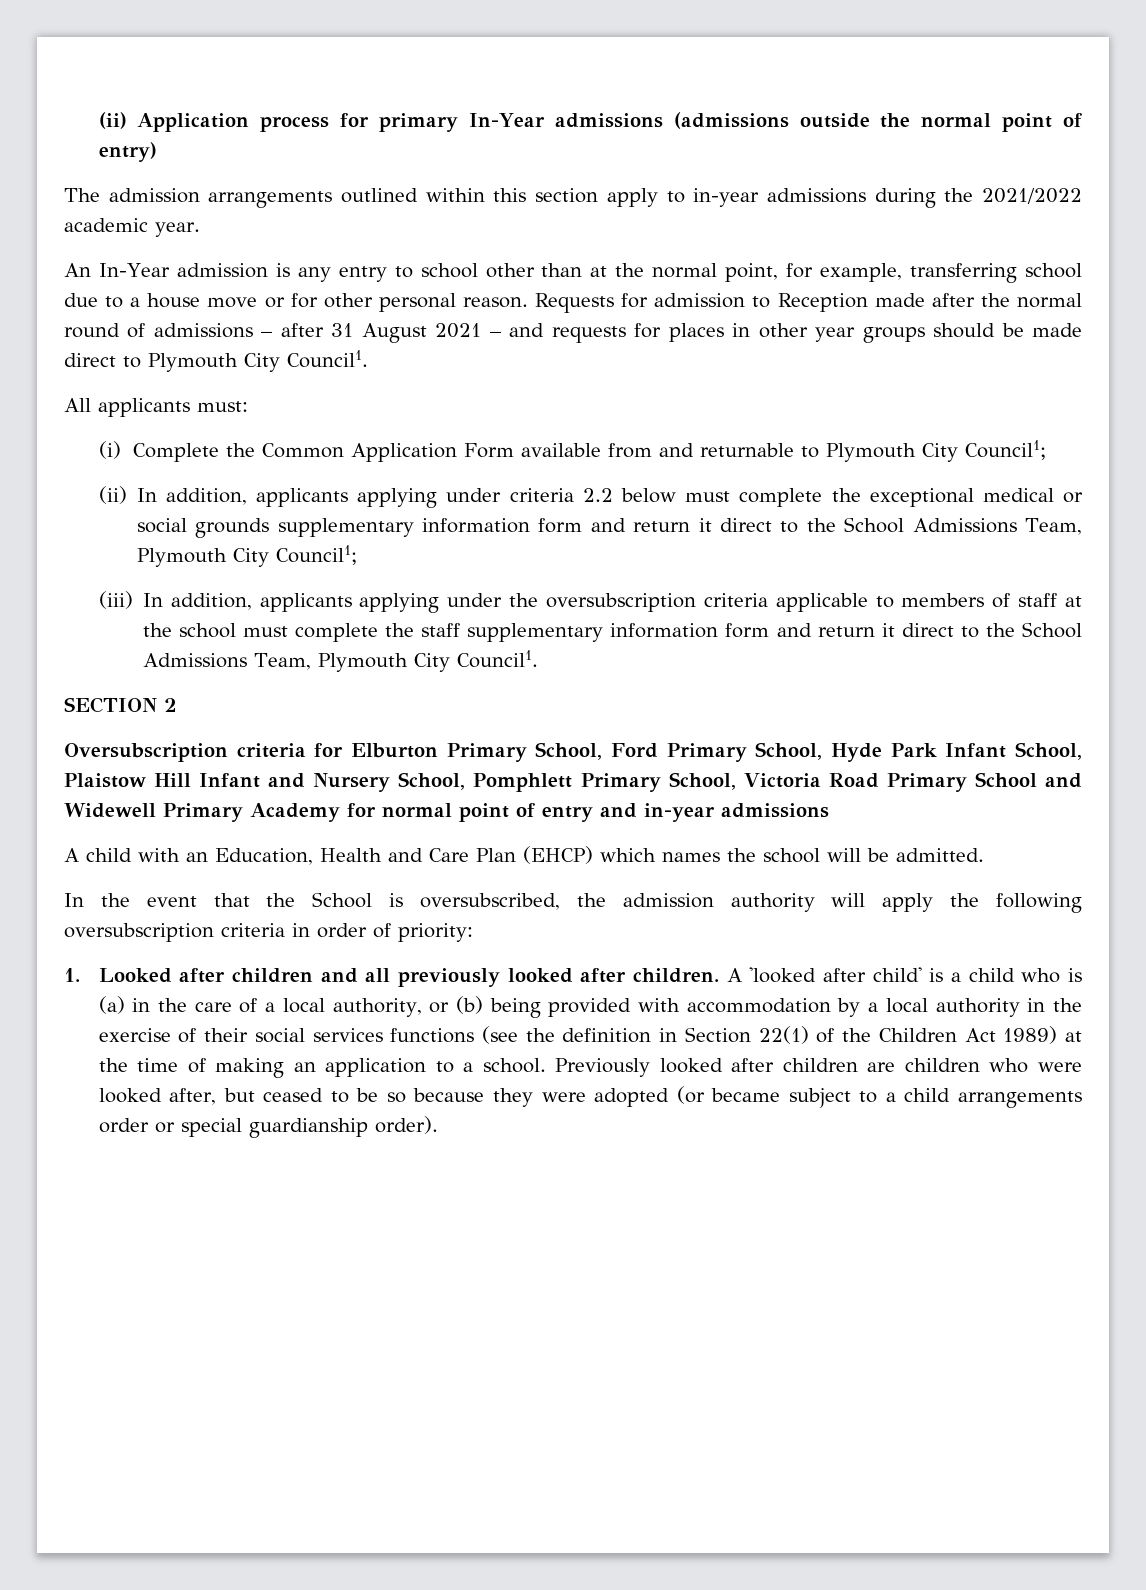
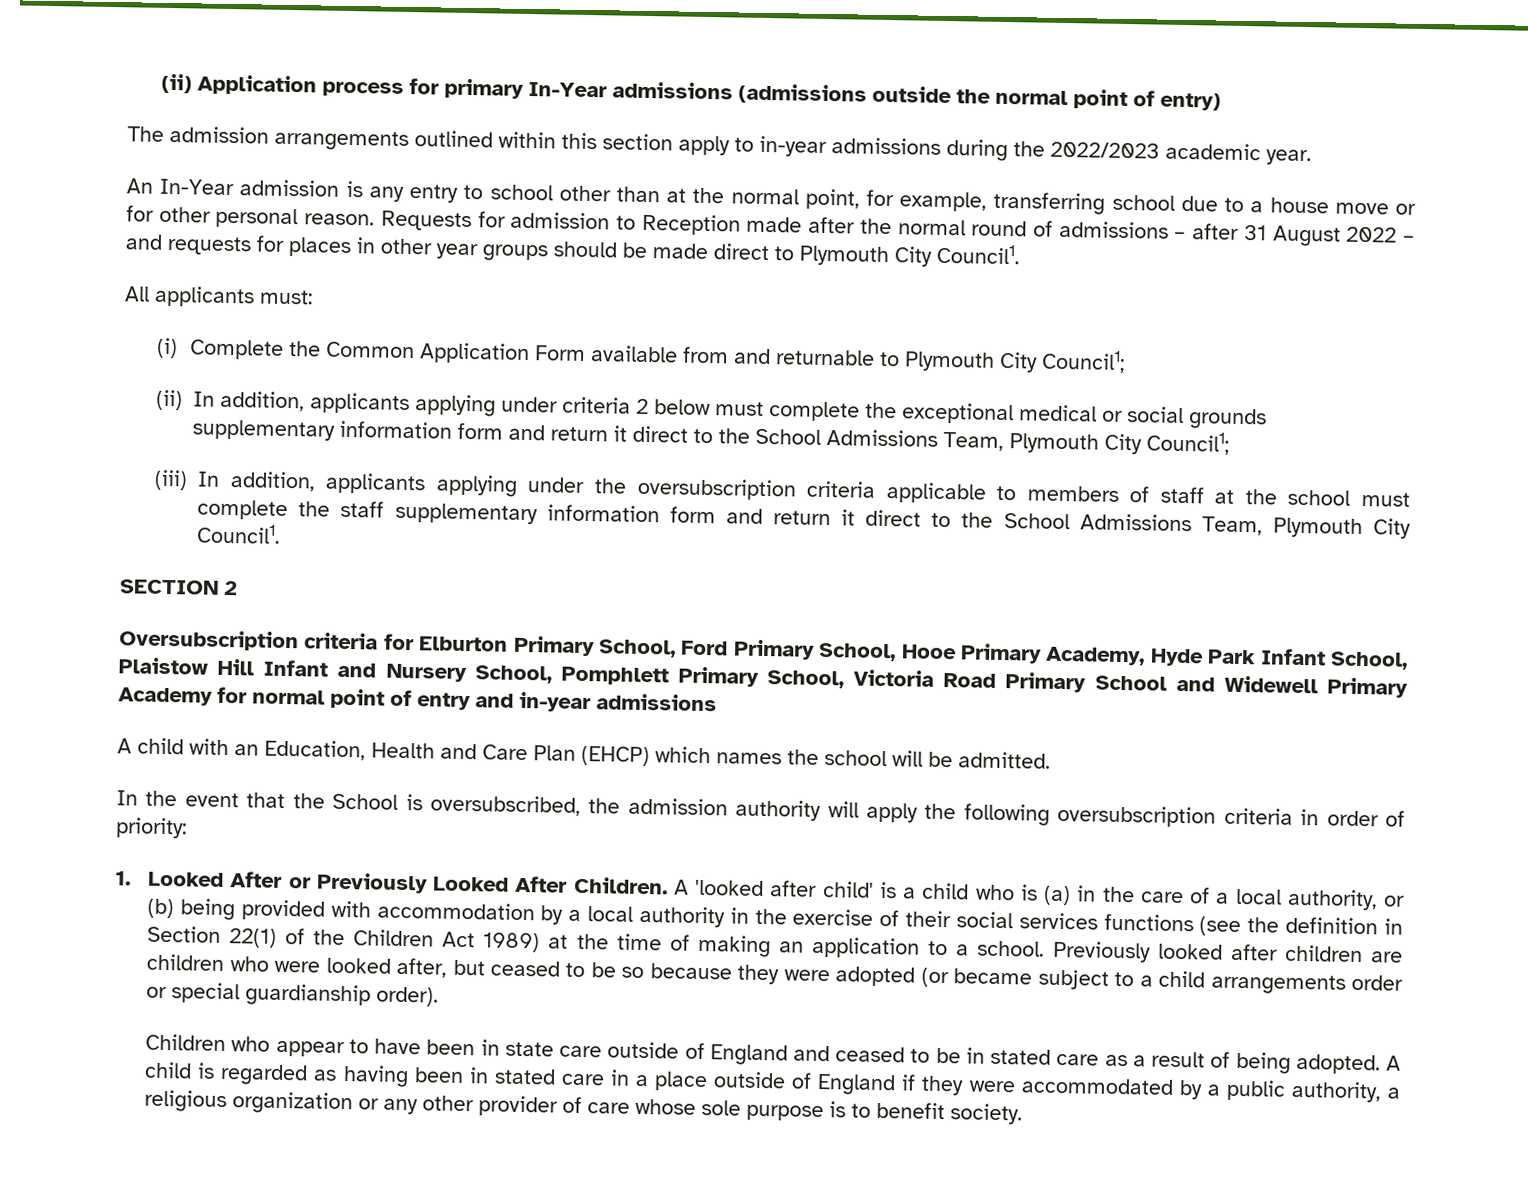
- The admission arrangements outlined within this section apply to in-year admissions during the 2021/2022 academic year.
+ The admission arrangements outlined within this section apply to in-year admissions during the 2022/2023 academic year.
- Requests for admission to Reception made after the normal round of admissions – after 31 August 2021 – and requests for places in other year groups should be made direct to Plymouth City Council1.
+ Requests for admission to Reception made after the normal round of admissions – after 31 August 2022 – and requests for places in other year groups should be made direct to Plymouth City Council1.
- (ii) In addition, applicants applying under criteria 2.2 below must complete the exceptional medical or social grounds supplementary information form and return it direct to the School Admissions Team, Plymouth City Council1;
+ (ii) In addition, applicants applying under criteria 2 below must complete the exceptional medical or social grounds supplementary information form and return it direct to the School Admissions Team, Plymouth City Council1;
- Oversubscription criteria for Elburton Primary School, Ford Primary School, Hyde Park Infant School, Plaistow Hill Infant and Nursery School, Pomphlett Primary School, Victoria Road Primary School and Widewell Primary Academy for normal point of entry and in-year admissions
+ Oversubscription criteria for Elburton Primary School, Ford Primary School, Hooe Primary Academy, Hyde Park Infant School, Plaistow Hill Infant and Nursery School, Pomphlett Primary School, Victoria Road Primary School and Widewell Primary Academy for normal point of entry and in-year admissions
- 1. Looked after children and all previously looked after children.
+ 1. Looked After or Previously Looked After Children.
+ Children who appear to have been in state care outside of England and ceased to be in stated care as a result of being adopted. A child is regarded as having been in stated care in a place outside of England if they were accommodated by a public authority, a religious organization or any other provider of care whose sole purpose is to benefit society.

